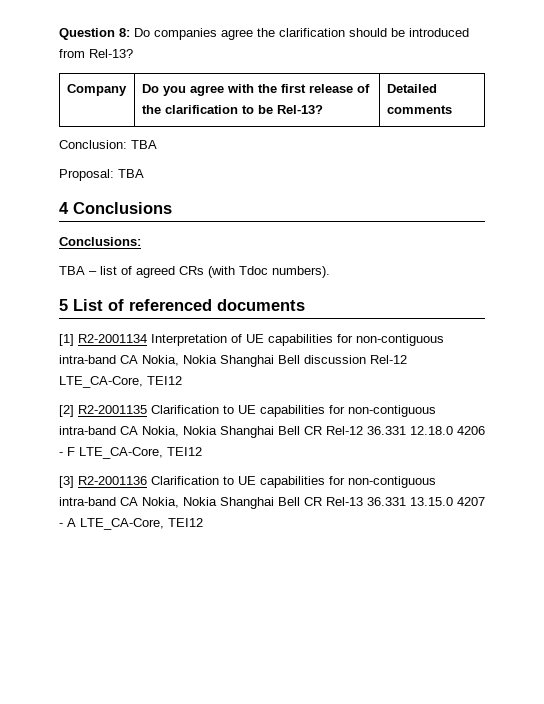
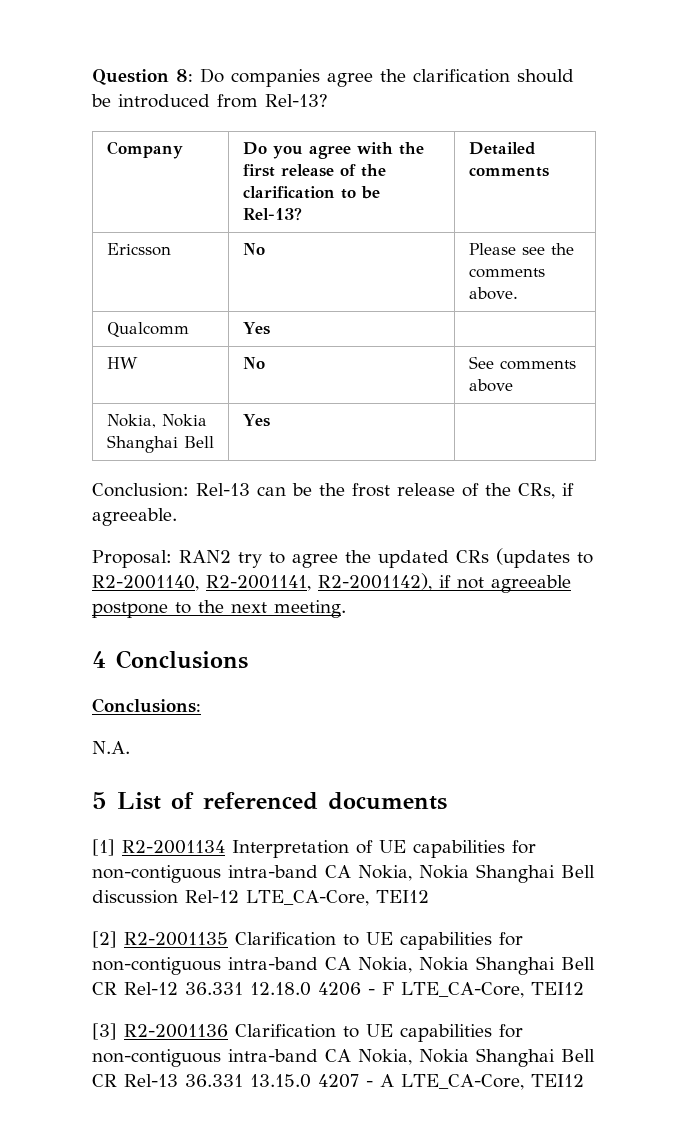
- Conclusion: TBA
- Proposal: TBA
+ Ericsson | No | Please see the comments above.
+ Qualcomm | Yes |
+ HW | No | See comments above
+ Nokia, Nokia Shanghai Bell | Yes |
+ Conclusion: Rel-13 can be the frost release of the CRs, if agreeable.
+ Proposal: RAN2 try to agree the updated CRs (updates to R2-2001140, R2-2001141, R2-2001142), if not agreeable postpone to the next meeting.
  4 Conclusions
  Conclusions:
- TBA – list of agreed CRs (with Tdoc numbers).
+ N.A.

